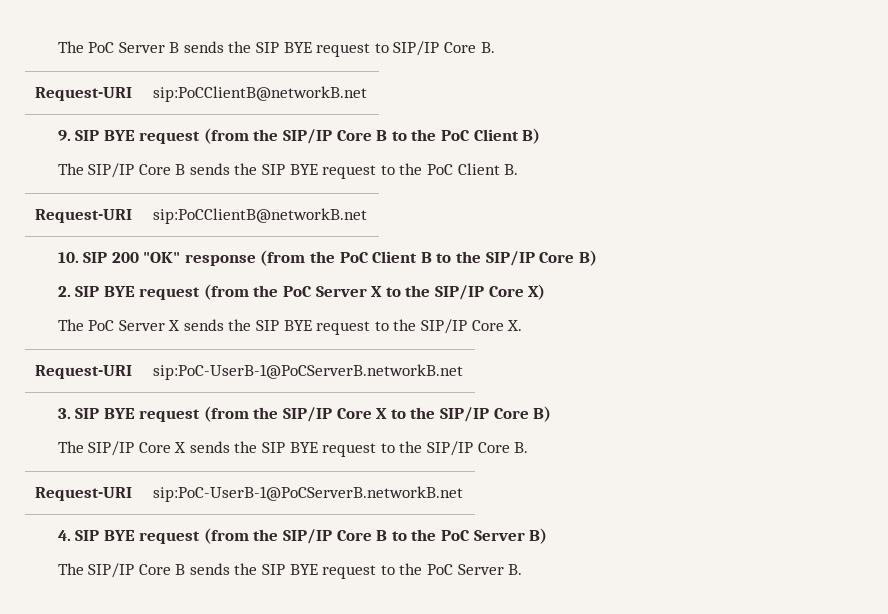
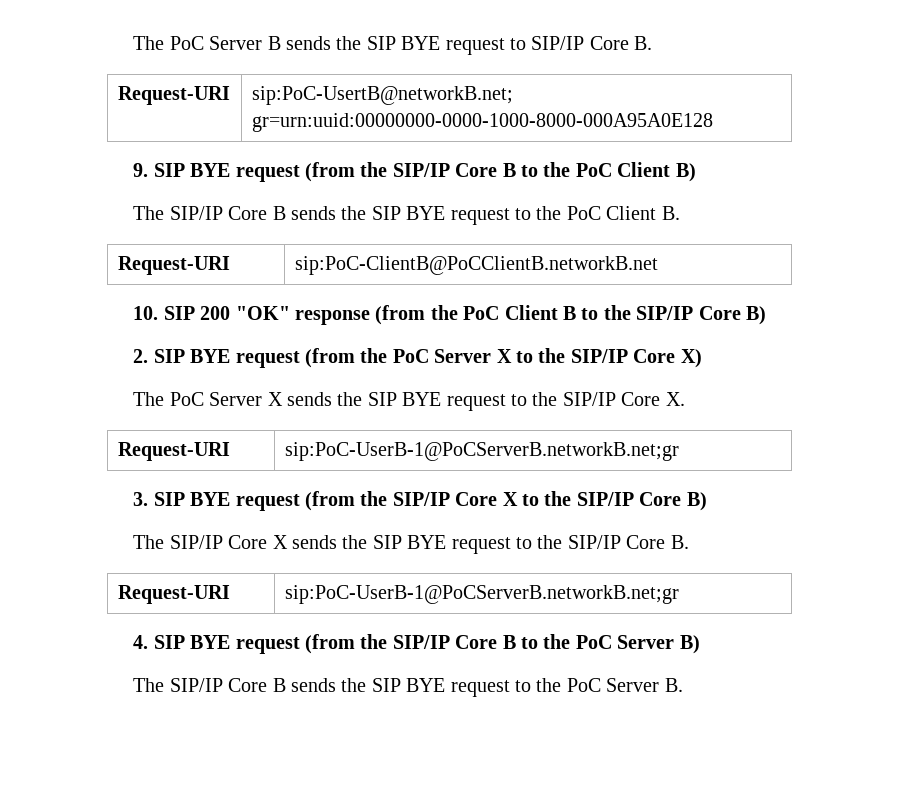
  The PoC Server B sends the SIP BYE request to SIP/IP Core B.
- Request-URI | sip:PoCClientB@networkB.net
+ Request-URI | sip:PoC-UsertB@networkB.net; gr=urn:uuid:00000000-0000-1000-8000-000A95A0E128
  The SIP/IP Core B sends the SIP BYE request to the PoC Client B.
- Request-URI | sip:PoCClientB@networkB.net
+ Request-URI | sip:PoC-ClientB@PoCClientB.networkB.net
  The PoC Server X sends the SIP BYE request to the SIP/IP Core X.
- Request-URI | sip:PoC-UserB-1@PoCServerB.networkB.net
+ Request-URI | sip:PoC-UserB-1@PoCServerB.networkB.net;gr
  The SIP/IP Core X sends the SIP BYE request to the SIP/IP Core B.
- Request-URI | sip:PoC-UserB-1@PoCServerB.networkB.net
+ Request-URI | sip:PoC-UserB-1@PoCServerB.networkB.net;gr

